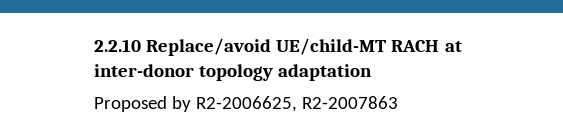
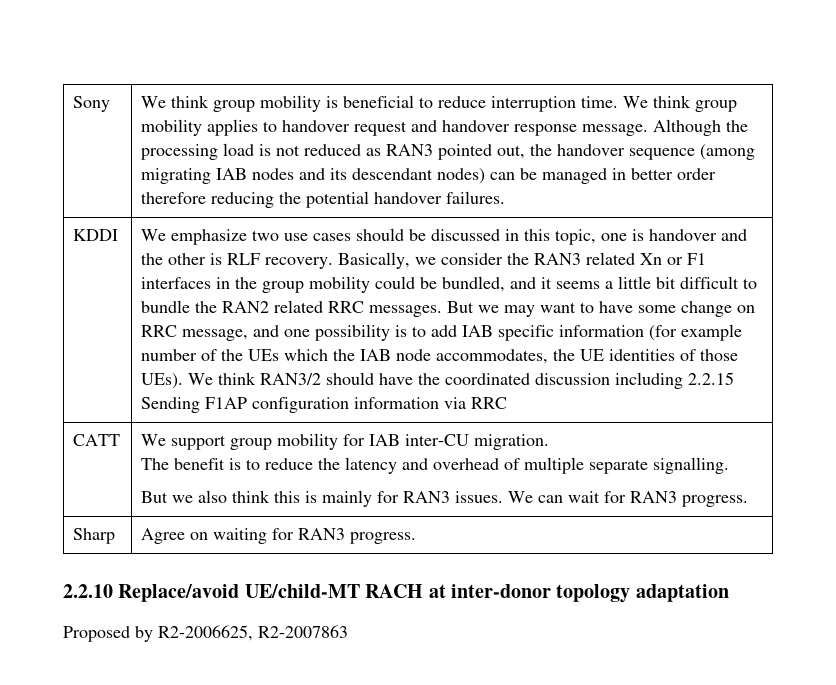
+ Sony | We think group mobility is beneficial to reduce interruption time. We think group mobility applies to handover request and handover response message. Although the processing load is not reduced as RAN3 pointed out, the handover sequence (among migrating IAB nodes and its descendant nodes) can be managed in better order therefore reducing the potential handover failures.
+ KDDI | We emphasize two use cases should be discussed in this topic, one is handover and the other is RLF recovery. Basically, we consider the RAN3 related Xn or F1 interfaces in the group mobility could be bundled, and it seems a little bit difficult to bundle the RAN2 related RRC messages. But we may want to have some change on RRC message, and one possibility is to add IAB specific information (for example number of the UEs which the IAB node accommodates, the UE identities of those UEs). We think RAN3/2 should have the coordinated discussion including 2.2.15 Sending F1AP configuration information via RRC
+ CATT | We support group mobility for IAB inter-CU migration.
+ The benefit is to reduce the latency and overhead of multiple separate signalling.
+ But we also think this is mainly for RAN3 issues. We can wait for RAN3 progress.
+ Sharp | Agree on waiting for RAN3 progress.

